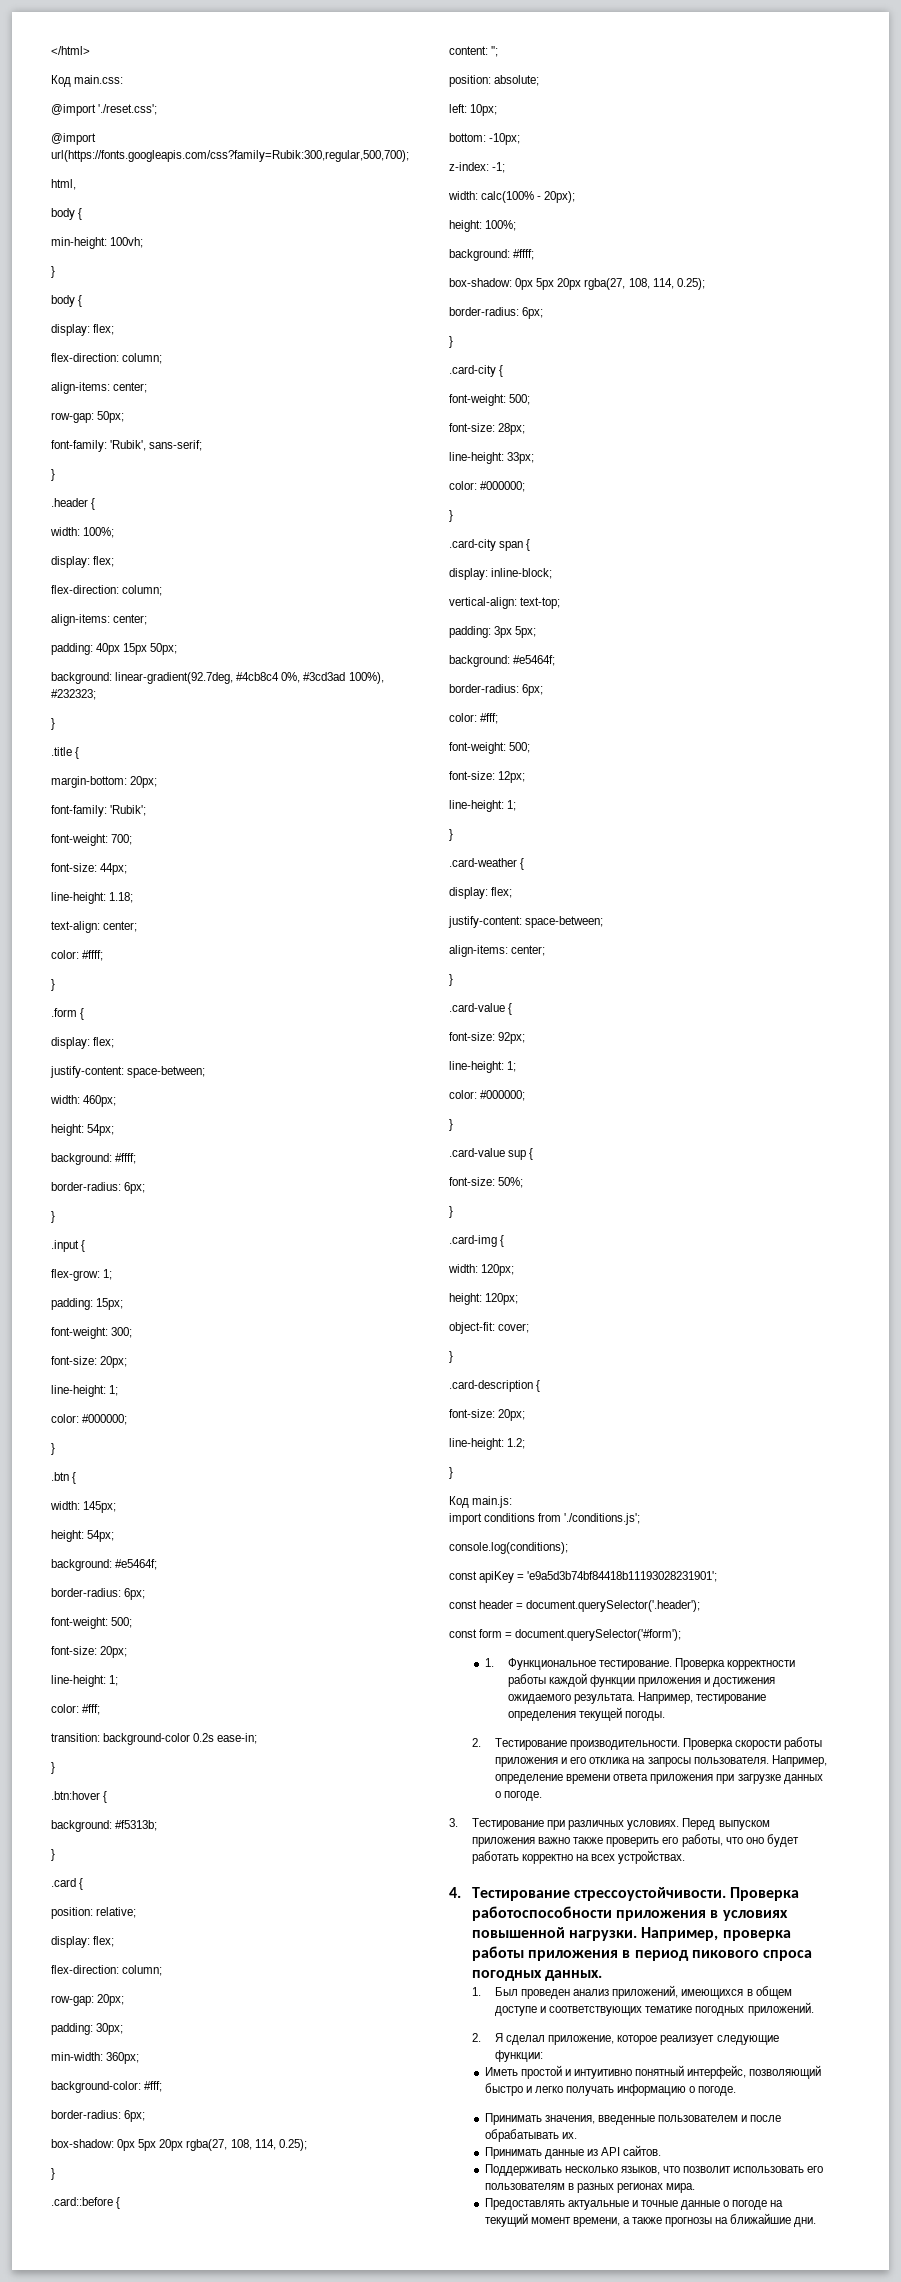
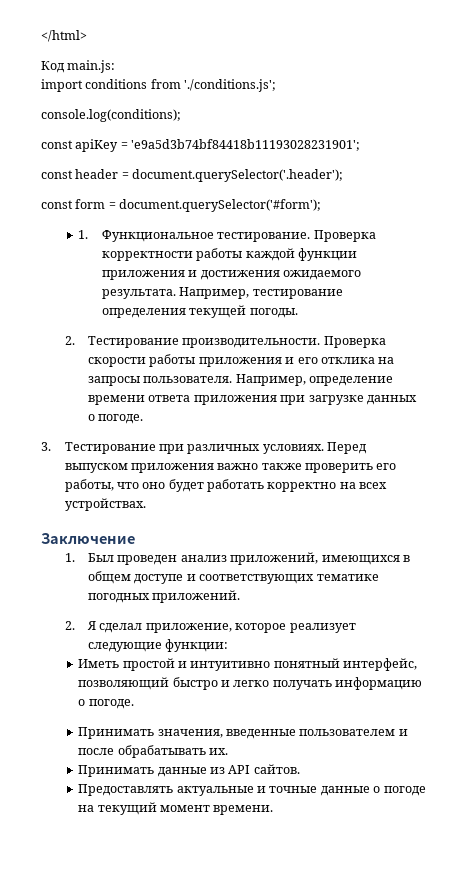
- Код main.css:
- @import './reset.css';
- @import url(https://fonts.googleapis.com/css?family=Rubik:300,regular,500,700);
- html,
- body {
- min-height: 100vh;
- }
- body {
- display: flex;
- flex-direction: column;
- align-items: center;
- row-gap: 50px;
- font-family: 'Rubik', sans-serif;
- }
- .header {
- width: 100%;
- display: flex;
- flex-direction: column;
- align-items: center;
- padding: 40px 15px 50px;
- background: linear-gradient(92.7deg, #4cb8c4 0%, #3cd3ad 100%), #232323;
- }
- .title {
- margin-bottom: 20px;
- font-family: 'Rubik';
- font-weight: 700;
- font-size: 44px;
- line-height: 1.18;
- text-align: center;
- color: #ffff;
- }
- .form {
- display: flex;
- justify-content: space-between;
- width: 460px;
- height: 54px;
- background: #ffff;
- border-radius: 6px;
- }
- .input {
- flex-grow: 1;
- padding: 15px;
- font-weight: 300;
- font-size: 20px;
- line-height: 1;
- color: #000000;
- }
- .btn {
- width: 145px;
- height: 54px;
- background: #e5464f;
- border-radius: 6px;
- font-weight: 500;
- font-size: 20px;
- line-height: 1;
- color: #fff;
- transition: background-color 0.2s ease-in;
- }
- .btn:hover {
- background: #f5313b;
- }
- .card {
- position: relative;
- display: flex;
- flex-direction: column;
- row-gap: 20px;
- padding: 30px;
- min-width: 360px;
- background-color: #fff;
- border-radius: 6px;
- box-shadow: 0px 5px 20px rgba(27, 108, 114, 0.25);
- }
- .card::before {
- content: '';
- position: absolute;
- left: 10px;
- bottom: -10px;
- z-index: -1;
- width: calc(100% - 20px);
- height: 100%;
- background: #ffff;
- box-shadow: 0px 5px 20px rgba(27, 108, 114, 0.25);
- border-radius: 6px;
- }
- .card-city {
- font-weight: 500;
- font-size: 28px;
- line-height: 33px;
- color: #000000;
- }
- .card-city span {
- display: inline-block;
- vertical-align: text-top;
- padding: 3px 5px;
- background: #e5464f;
- border-radius: 6px;
- color: #fff;
- font-weight: 500;
- font-size: 12px;
- line-height: 1;
- }
- .card-weather {
- display: flex;
- justify-content: space-between;
- align-items: center;
- }
- .card-value {
- font-size: 92px;
- line-height: 1;
- color: #000000;
- }
- .card-value sup {
- font-size: 50%;
- }
- .card-img {
- width: 120px;
- height: 120px;
- object-fit: cover;
- }
- .card-description {
- font-size: 20px;
- line-height: 1.2;
- }
- 4. Тестирование стрессоустойчивости. Проверка работоспособности приложения в условиях повышенной нагрузки. Например, проверка работы приложения в период пикового спроса погодных данных.
+ Заключение
- Поддерживать несколько языков, что позволит использовать его пользователям в разных регионах мира.
- Предоставлять актуальные и точные данные о погоде на текущий момент времени, а также прогнозы на ближайшие дни.
+ Предоставлять актуальные и точные данные о погоде на текущий момент времени.

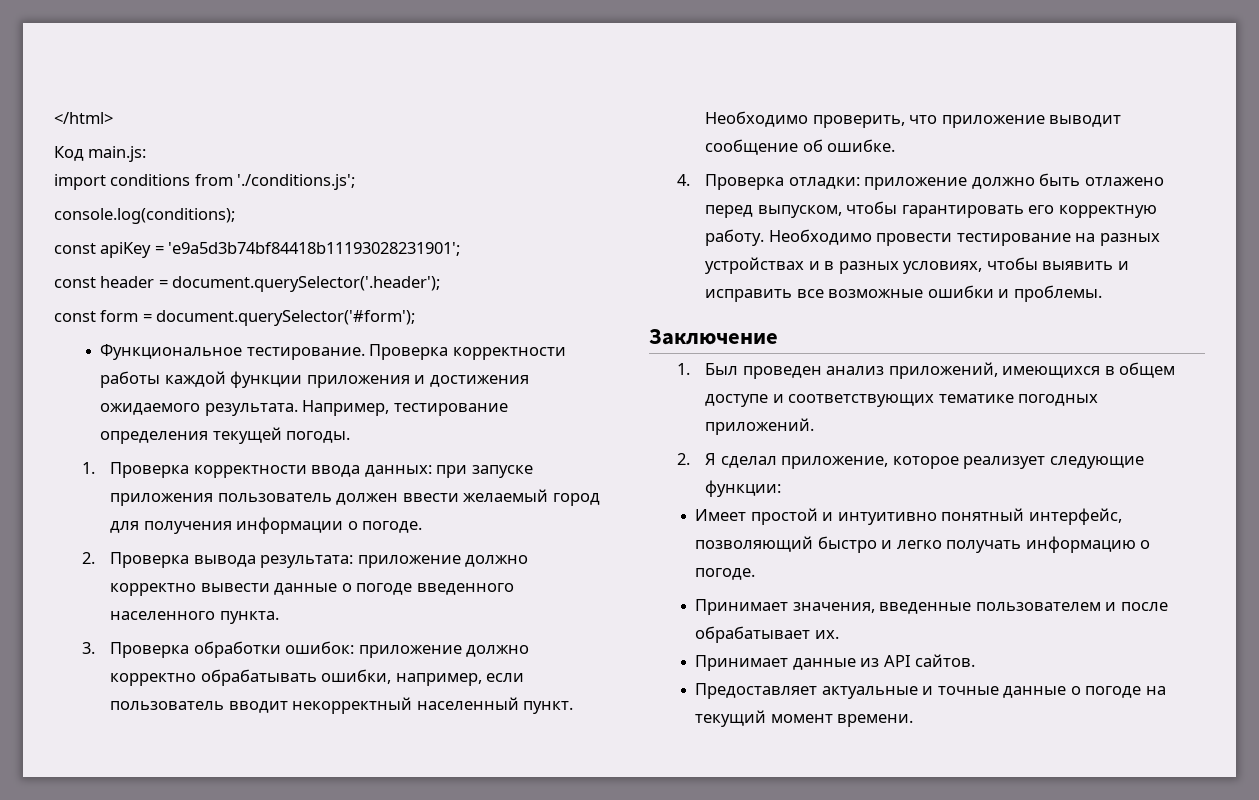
- 1. Функциональное тестирование.
+ Функциональное тестирование.
- 2. Тестирование производительности. Проверка скорости работы приложения и его отклика на запросы пользователя. Например, определение времени ответа приложения при загрузке данных о погоде.
- 3. Тестирование при различных условиях. Перед выпуском приложения важно также проверить его работы, что оно будет работать корректно на всех устройствах.
+ 1. Проверка корректности ввода данных: при запуске приложения пользователь должен ввести желаемый город для получения информации о погоде.
+ 2. Проверка вывода результата: приложение должно корректно вывести данные о погоде введенного населенного пункта.
+ 3. Проверка обработки ошибок: приложение должно корректно обрабатывать ошибки, например, если пользователь вводит некорректный населенный пункт. Необходимо проверить, что приложение выводит сообщение об ошибке.
+ 4. Проверка отладки: приложение должно быть отлажено перед выпуском, чтобы гарантировать его корректную работу. Необходимо провести тестирование на разных устройствах и в разных условиях, чтобы выявить и исправить все возможные ошибки и проблемы.
- Иметь простой и интуитивно понятный интерфейс, позволяющий быстро и легко получать информацию о погоде.
+ Имеет простой и интуитивно понятный интерфейс, позволяющий быстро и легко получать информацию о погоде.
- Принимать значения, введенные пользователем и после обрабатывать их.
+ Принимает значения, введенные пользователем и после обрабатывает их.
- Принимать данные из API сайтов.
+ Принимает данные из API сайтов.
- Предоставлять актуальные и точные данные о погоде на текущий момент времени.
+ Предоставляет актуальные и точные данные о погоде на текущий момент времени.

